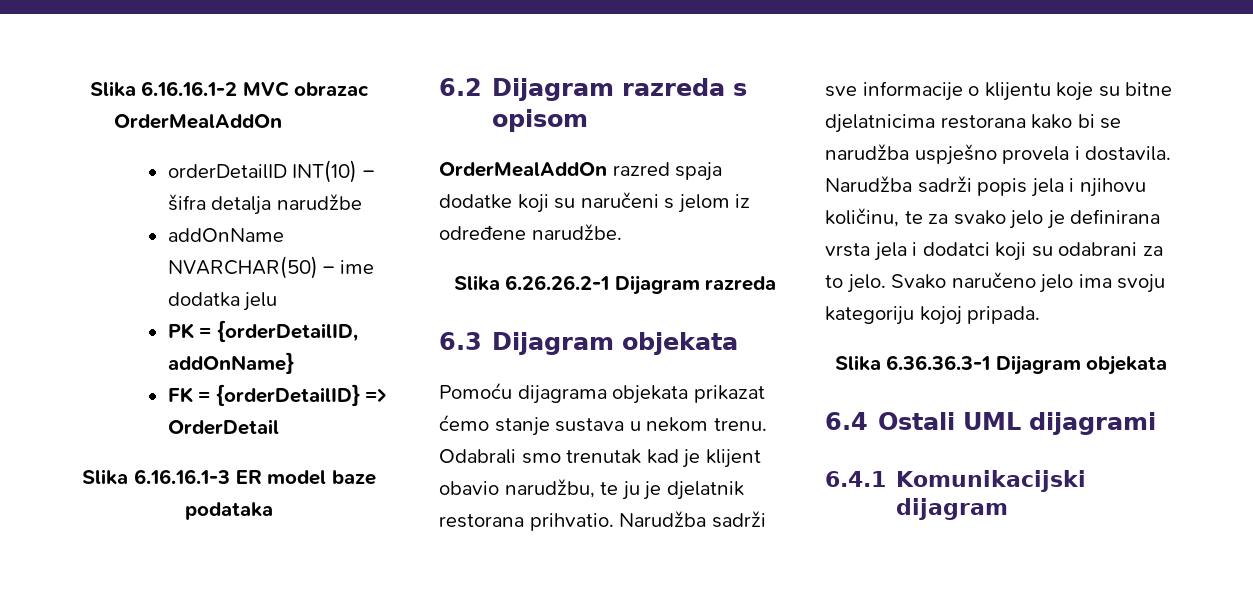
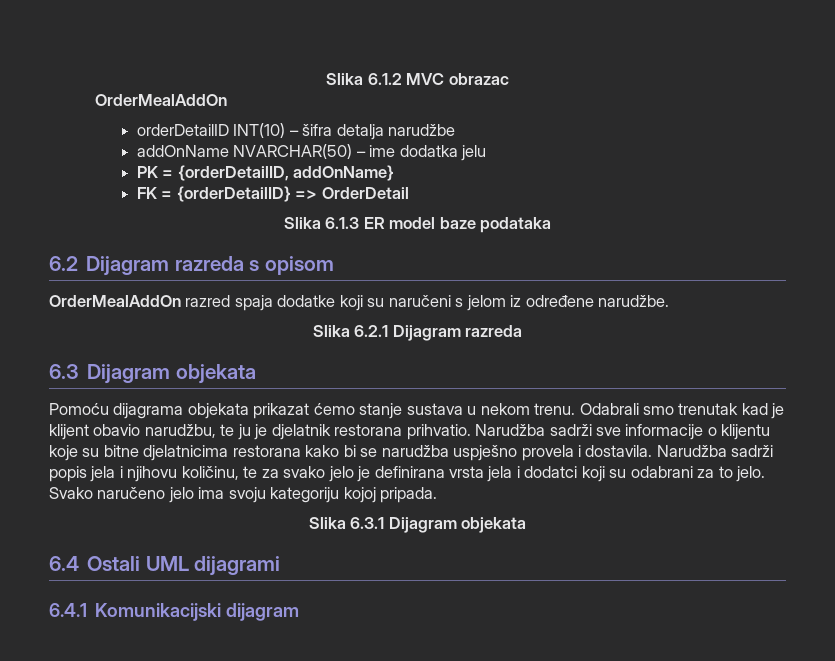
- Slika 6.16.16.1-2 MVC obrazac
+ Slika 6.1.2 MVC obrazac
- Slika 6.16.16.1-3 ER model baze podataka
+ Slika 6.1.3 ER model baze podataka
- Slika 6.26.26.2-1 Dijagram razreda
+ Slika 6.2.1 Dijagram razreda
- Slika 6.36.36.3-1 Dijagram objekata
+ Slika 6.3.1 Dijagram objekata

